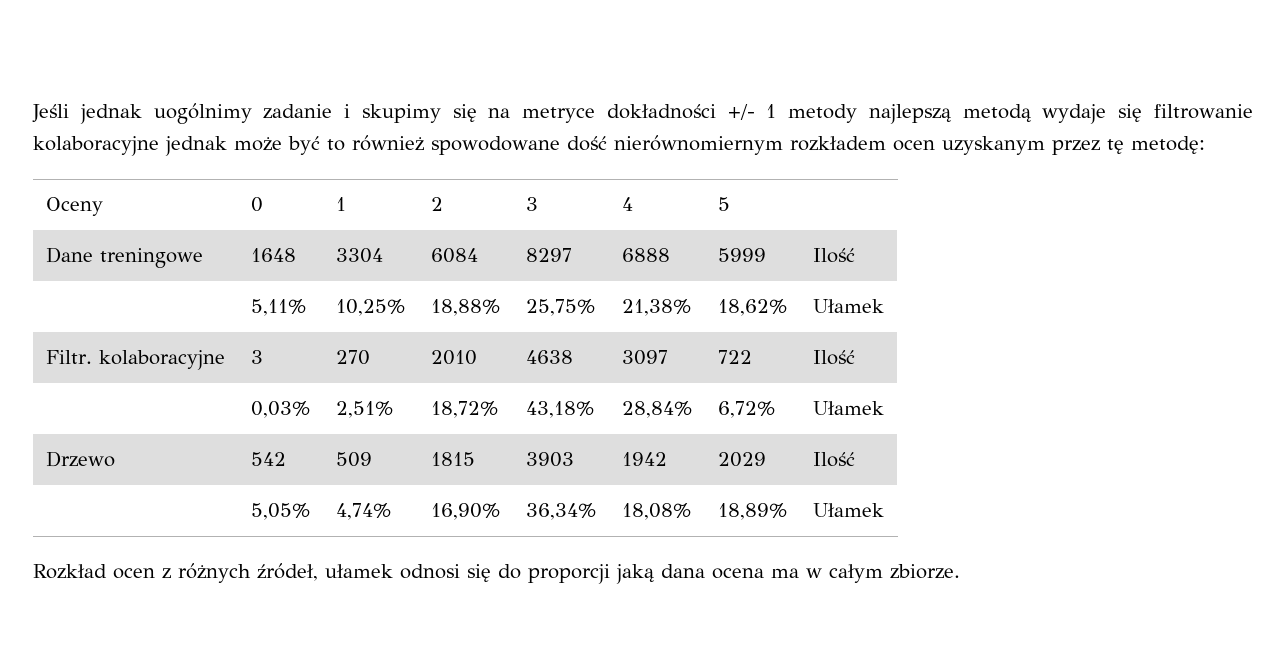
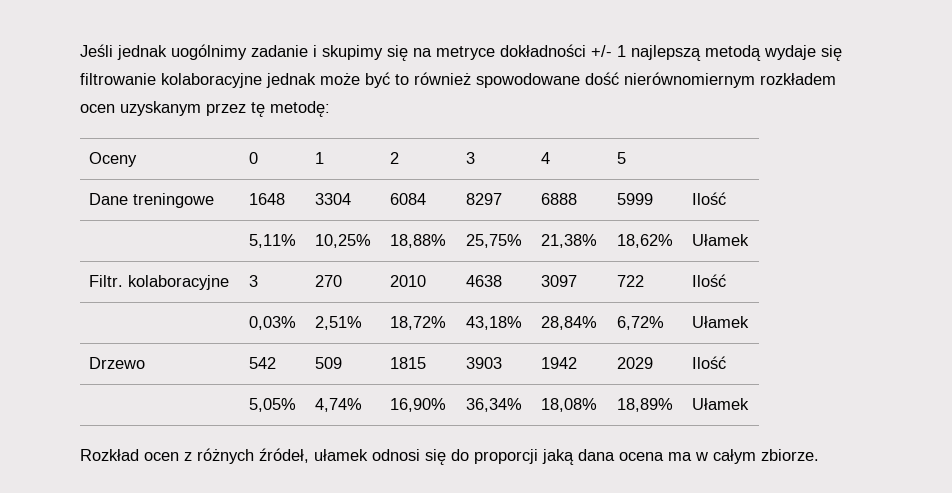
- Jeśli jednak uogólnimy zadanie i skupimy się na metryce dokładności +/- 1 metody najlepszą metodą wydaje się filtrowanie kolaboracyjne jednak może być to również spowodowane dość nierównomiernym rozkładem ocen uzyskanym przez tę metodę:
+ Jeśli jednak uogólnimy zadanie i skupimy się na metryce dokładności +/- 1 najlepszą metodą wydaje się filtrowanie kolaboracyjne jednak może być to również spowodowane dość nierównomiernym rozkładem ocen uzyskanym przez tę metodę:

